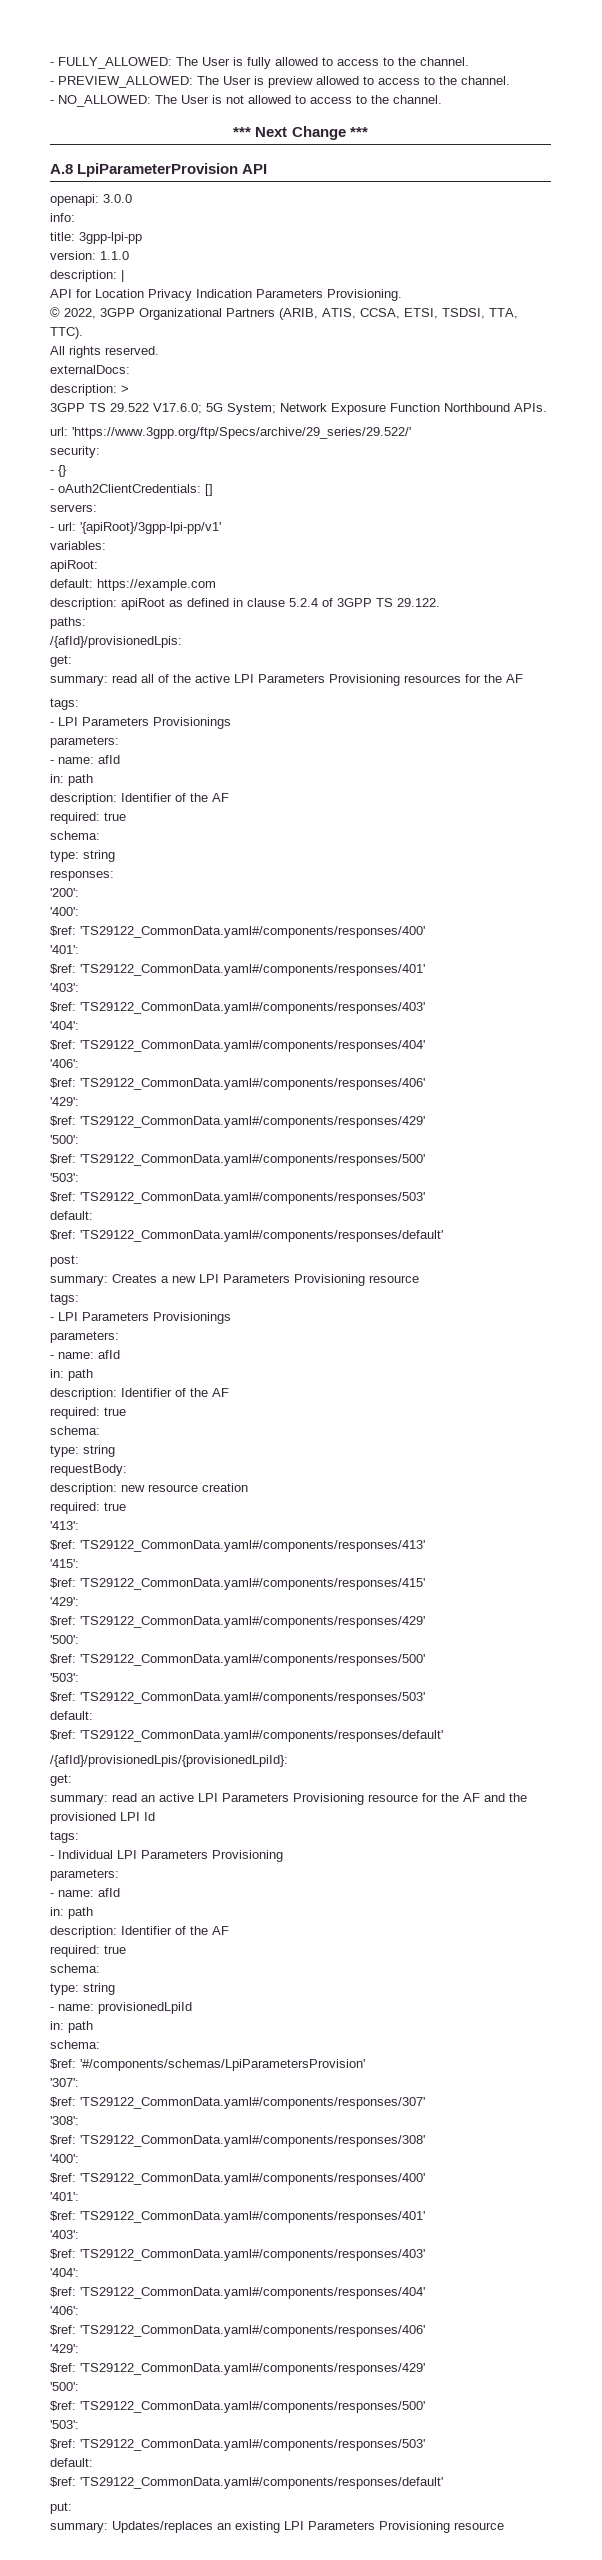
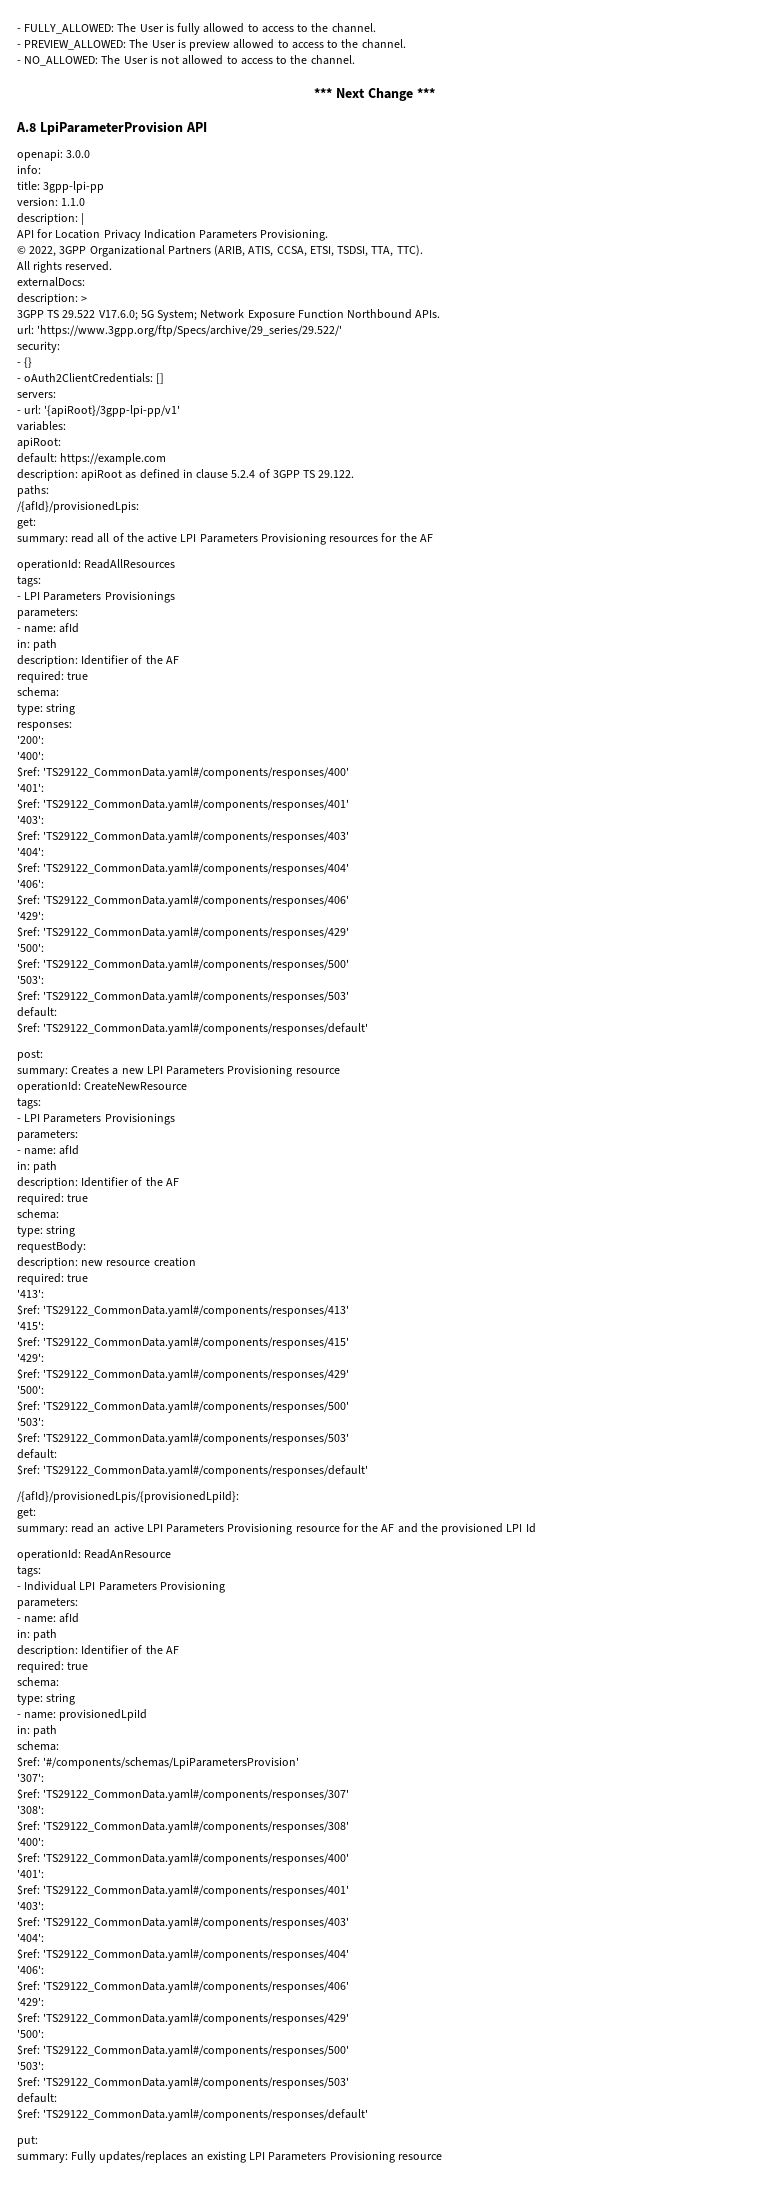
+ operationId: ReadAllResources
+ operationId: CreateNewResource
+ operationId: ReadAnResource
- summary: Updates/replaces an existing LPI Parameters Provisioning resource
+ summary: Fully updates/replaces an existing LPI Parameters Provisioning resource

